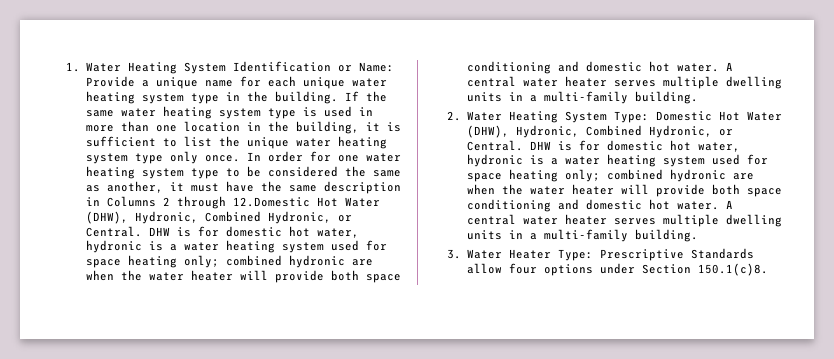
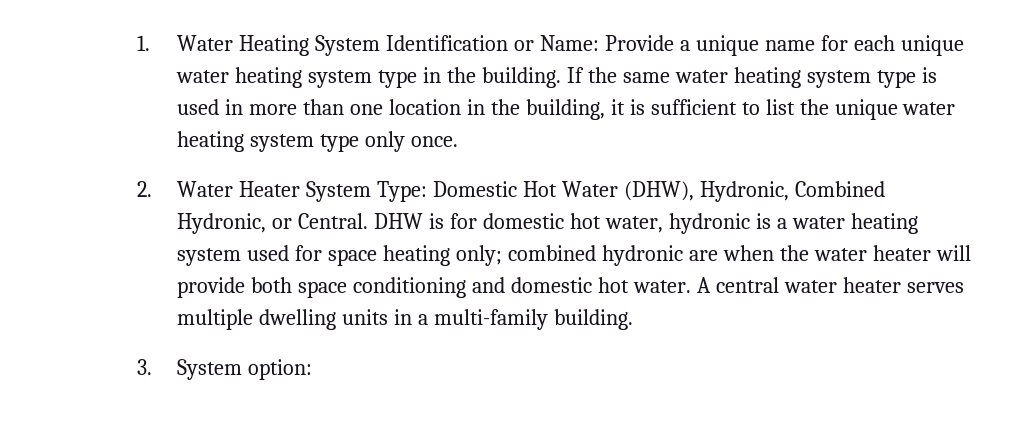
- In order for one water heating system type to be considered the same as another, it must have the same description in Columns 2 through 12.Domestic Hot Water (DHW), Hydronic, Combined Hydronic, or Central. DHW is for domestic hot water, hydronic is a water heating system used for space heating only; combined hydronic are when the water heater will provide both space conditioning and domestic hot water. A central water heater serves multiple dwelling units in a multi-family building.
- 2. Water Heating System Type: Domestic Hot Water (DHW), Hydronic, Combined Hydronic, or Central.
+ 2. Water Heater System Type: Domestic Hot Water (DHW), Hydronic, Combined Hydronic, or Central.
- 3. Water Heater Type: Prescriptive Standards allow four options under Section 150.1(c)8.
+ 3. System option:

